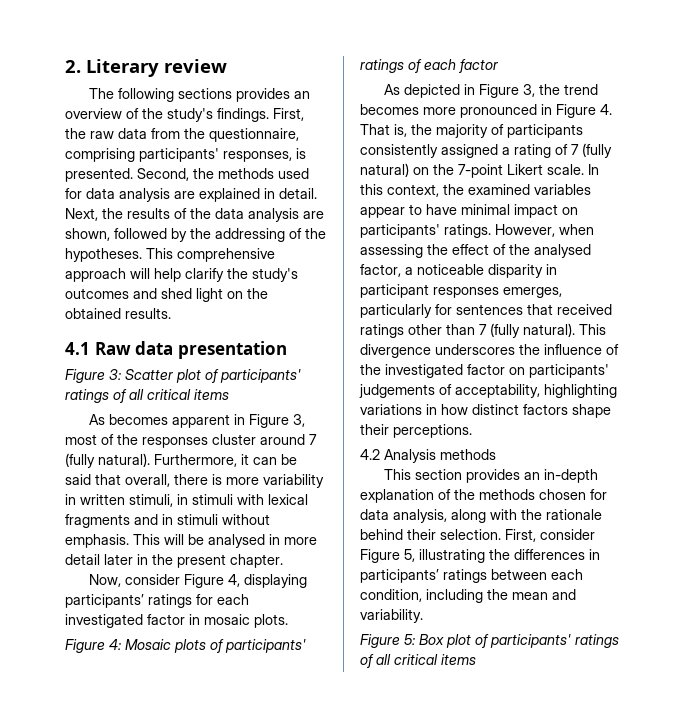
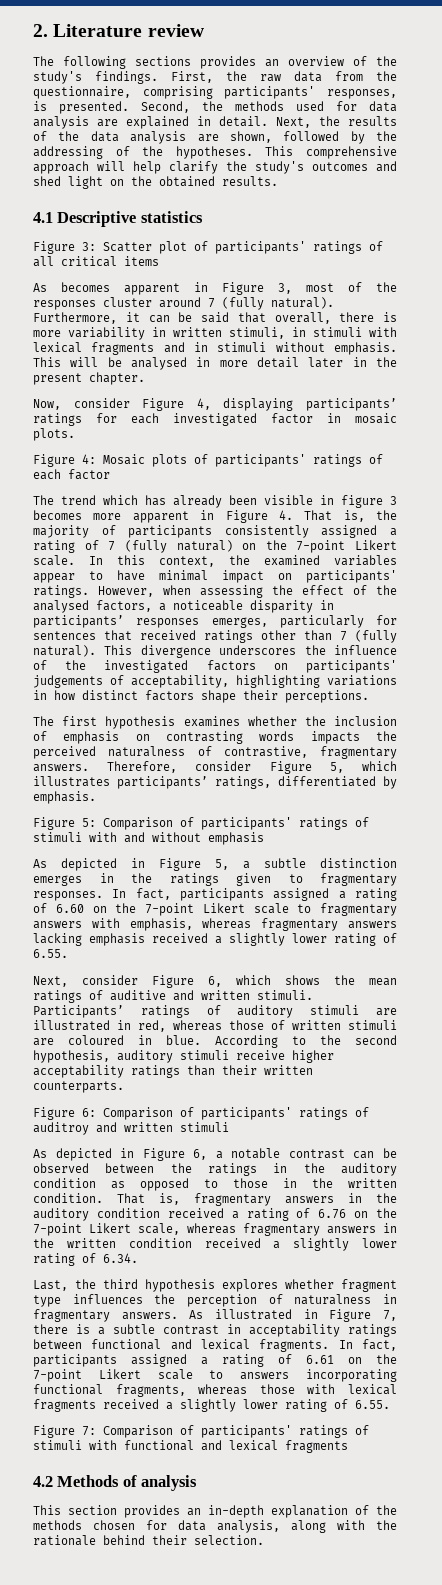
- 2. Literary review
+ 2. Literature review
- 4.1 Raw data presentation
+ 4.1 Descriptive statistics
- As depicted in Figure 3, the trend becomes more pronounced in Figure 4. That is, the majority of participants consistently assigned a rating of 7 (fully natural) on the 7-point Likert scale.
+ The trend which has already been visible in figure 3 becomes more apparent in Figure 4. That is, the majority of participants consistently assigned a rating of 7 (fully natural) on the 7-point Likert scale.
- However, when assessing the effect of the analysed factor, a noticeable disparity in participant responses emerges, particularly for sentences that received ratings other than 7 (fully natural).
+ However, when assessing the effect of the analysed factors, a noticeable disparity in participants’ responses emerges, particularly for sentences that received ratings other than 7 (fully natural).
- This divergence underscores the influence of the investigated factor on participants' judgements of acceptability, highlighting variations in how distinct factors shape their perceptions.
+ This divergence underscores the influence of the investigated factors on participants' judgements of acceptability, highlighting variations in how distinct factors shape their perceptions.
- 4.2 Analysis methods
+ The first hypothesis examines whether the inclusion of emphasis on contrasting words impacts the perceived naturalness of contrastive, fragmentary answers. Therefore, consider Figure 5, which illustrates participants’ ratings, differentiated by emphasis.
+ Figure 5: Comparison of participants' ratings of stimuli with and without emphasis
+ As depicted in Figure 5, a subtle distinction emerges in the ratings given to fragmentary responses. In fact, participants assigned a rating of 6.60 on the 7-point Likert scale to fragmentary answers with emphasis, whereas fragmentary answers lacking emphasis received a slightly lower rating of 6.55.
+ Next, consider Figure 6, which shows the mean ratings of auditive and written stimuli. Participants’ ratings of auditory stimuli are illustrated in red, whereas those of written stimuli are coloured in blue. According to the second hypothesis, auditory stimuli receive higher acceptability ratings than their written counterparts.
+ Figure 6: Comparison of participants' ratings of auditroy and written stimuli
+ As depicted in Figure 6, a notable contrast can be observed between the ratings in the auditory condition as opposed to those in the written condition. That is, fragmentary answers in the auditory condition received a rating of 6.76 on the 7-point Likert scale, whereas fragmentary answers in the written condition received a slightly lower rating of 6.34.
+ Last, the third hypothesis explores whether fragment type influences the perception of naturalness in fragmentary answers. As illustrated in Figure 7, there is a subtle contrast in acceptability ratings between functional and lexical fragments. In fact, participants assigned a rating of 6.61 on the 7-point Likert scale to answers incorporating functional fragments, whereas those with lexical fragments received a slightly lower rating of 6.55.
+ Figure 7: Comparison of participants' ratings of stimuli with functional and lexical fragments
+ 4.2 Methods of analysis
- First, consider Figure 5, illustrating the differences in participants’ ratings between each condition, including the mean and variability.
- Figure 5: Box plot of participants' ratings of all critical items

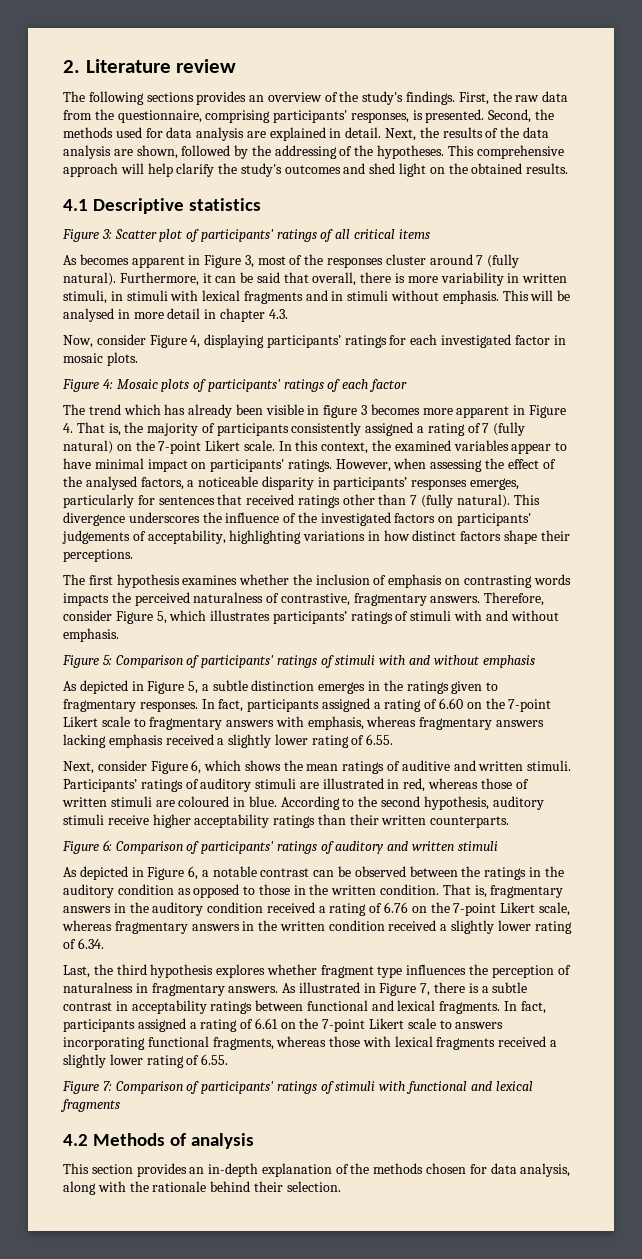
- This will be analysed in more detail later in the present chapter.
+ This will be analysed in more detail in chapter 4.3.
- Therefore, consider Figure 5, which illustrates participants’ ratings, differentiated by emphasis.
+ Therefore, consider Figure 5, which illustrates participants’ ratings of stimuli with and without emphasis.
- Figure 6: Comparison of participants' ratings of auditroy and written stimuli
+ Figure 6: Comparison of participants' ratings of auditory and written stimuli

